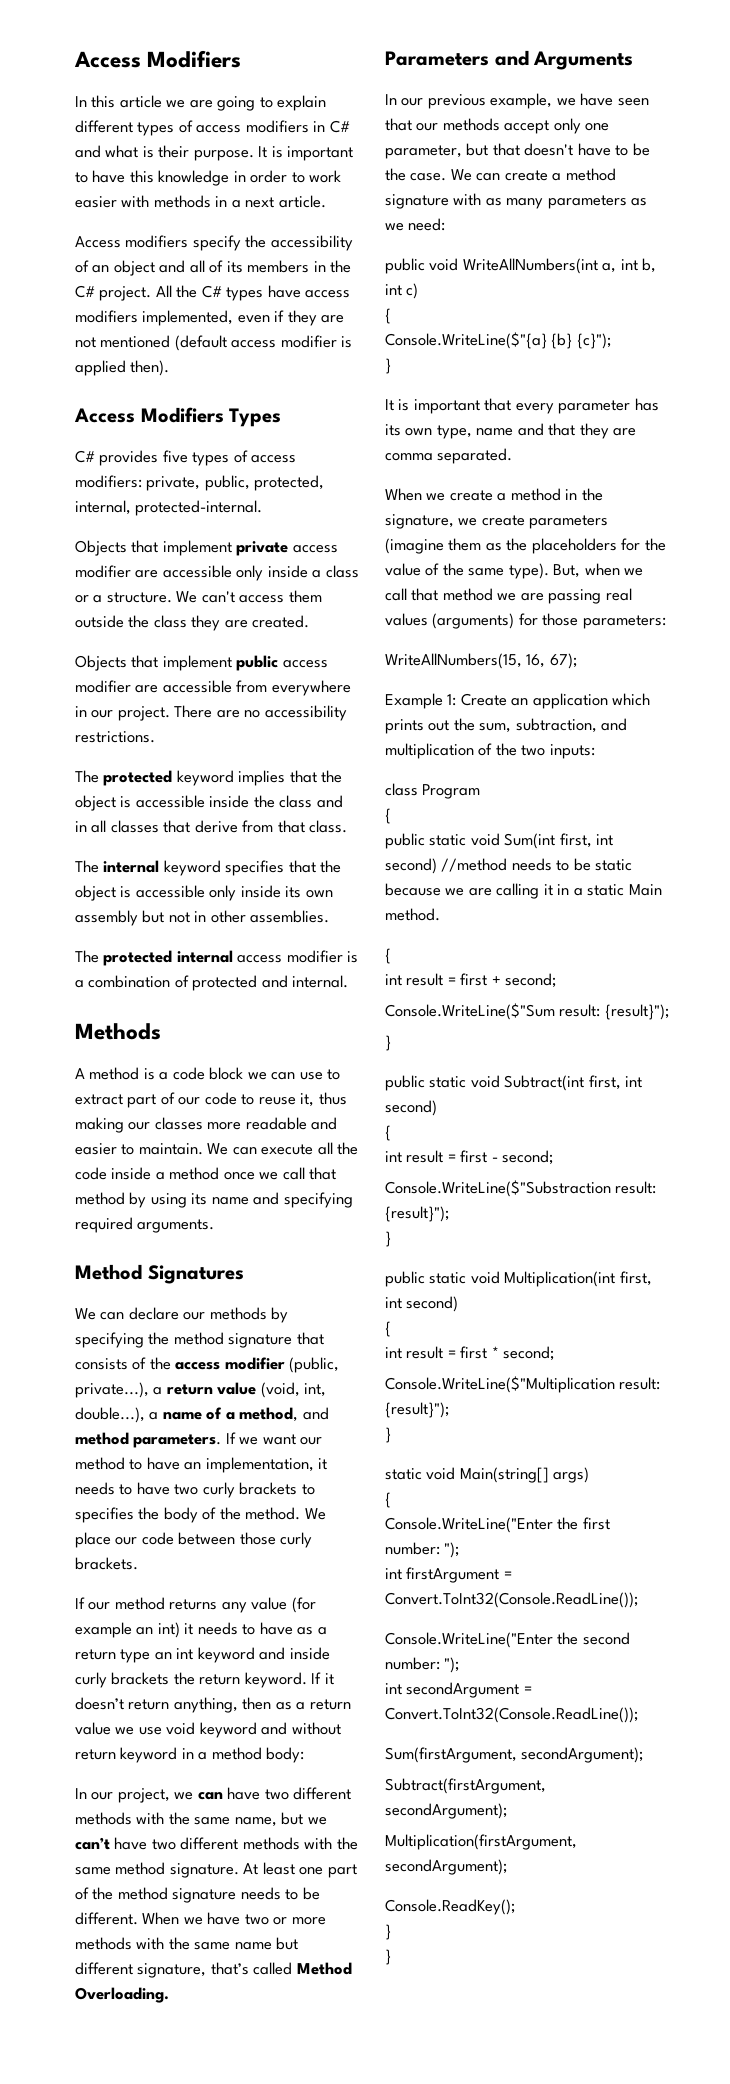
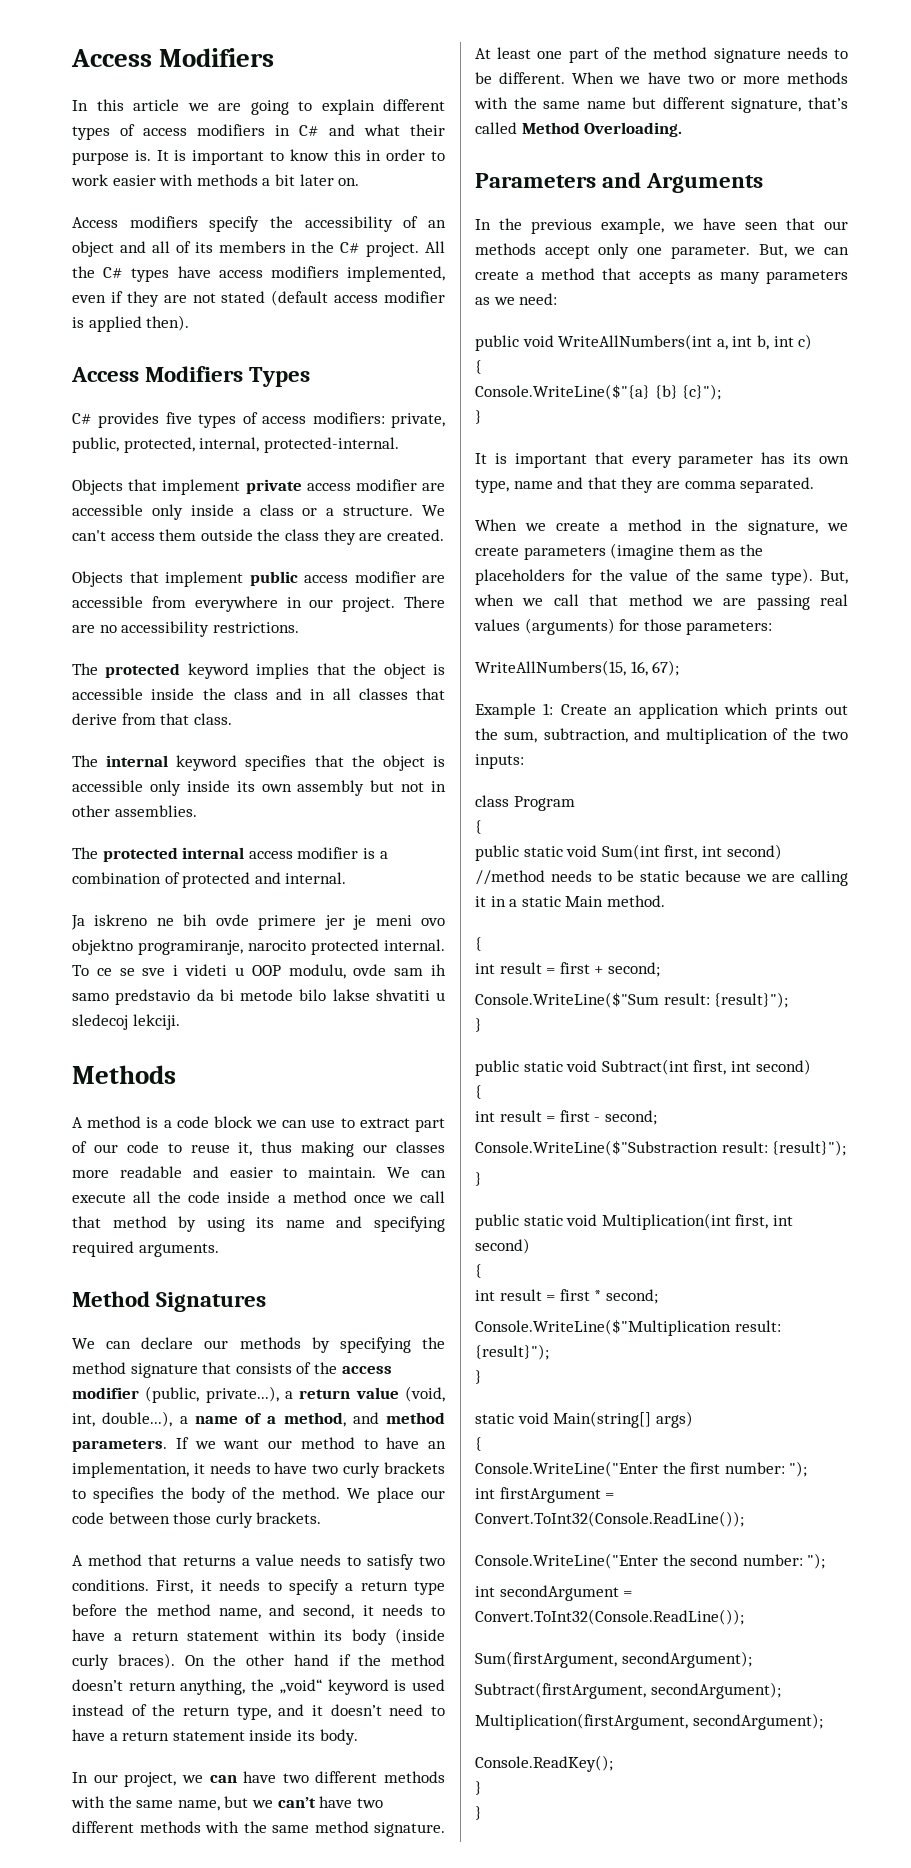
- In this article we are going to explain different types of access modifiers in C# and what is their purpose.
+ In this article we are going to explain different types of access modifiers in C# and what their purpose is.
- It is important to have this knowledge in order to work easier with methods in a next article.
+ It is important to know this in order to work easier with methods a bit later on.
- All the C# types have access modifiers implemented, even if they are not mentioned (default access modifier is applied then).
+ All the C# types have access modifiers implemented, even if they are not stated (default access modifier is applied then).
+ Ja iskreno ne bih ovde primere jer je meni ovo objektno programiranje, narocito protected internal. To ce se sve i videti u OOP modulu, ovde sam ih samo predstavio da bi metode bilo lakse shvatiti u sledecoj lekciji.
- If our method returns any value (for example an int) it needs to have as a return type an int keyword and inside curly brackets the return keyword. If it doesn’t return anything, then as a return value we use void keyword and without return keyword in a method body:
+ A method that returns a value needs to satisfy two conditions. First, it needs to specify a return type before the method name, and second, it needs to have a return statement within its body (inside curly braces). On the other hand if the method doesn’t return anything, the „void“ keyword is used instead of the return type, and it doesn’t need to have a return statement inside its body.
- In our previous example, we have seen that our methods accept only one parameter, but that doesn't have to be the case. We can create a method signature with as many parameters as we need:
+ In the previous example, we have seen that our methods accept only one parameter. But, we can create a method that accepts as many parameters as we need:

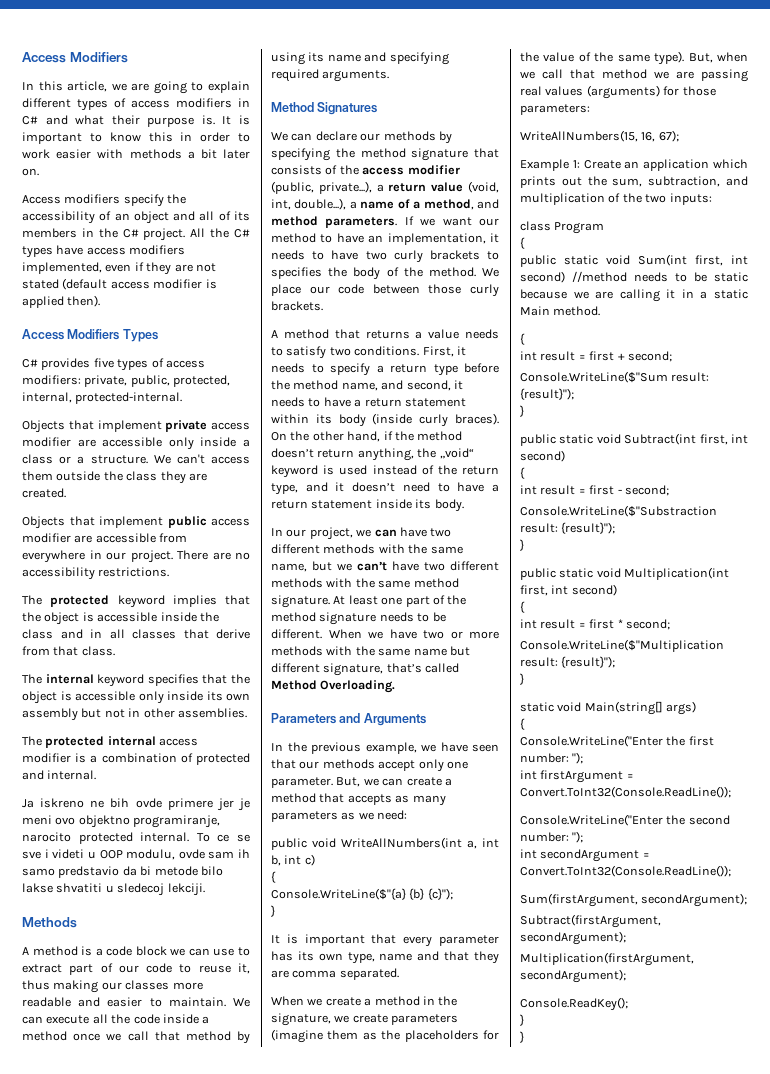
- In this article we are going to explain different types of access modifiers in C# and what their purpose is.
+ In this article, we are going to explain different types of access modifiers in C# and what their purpose is.
- On the other hand if the method doesn’t return anything, the „void“ keyword is used instead of the return type, and it doesn’t need to have a return statement inside its body.
+ On the other hand, if the method doesn’t return anything, the „void“ keyword is used instead of the return type, and it doesn’t need to have a return statement inside its body.

